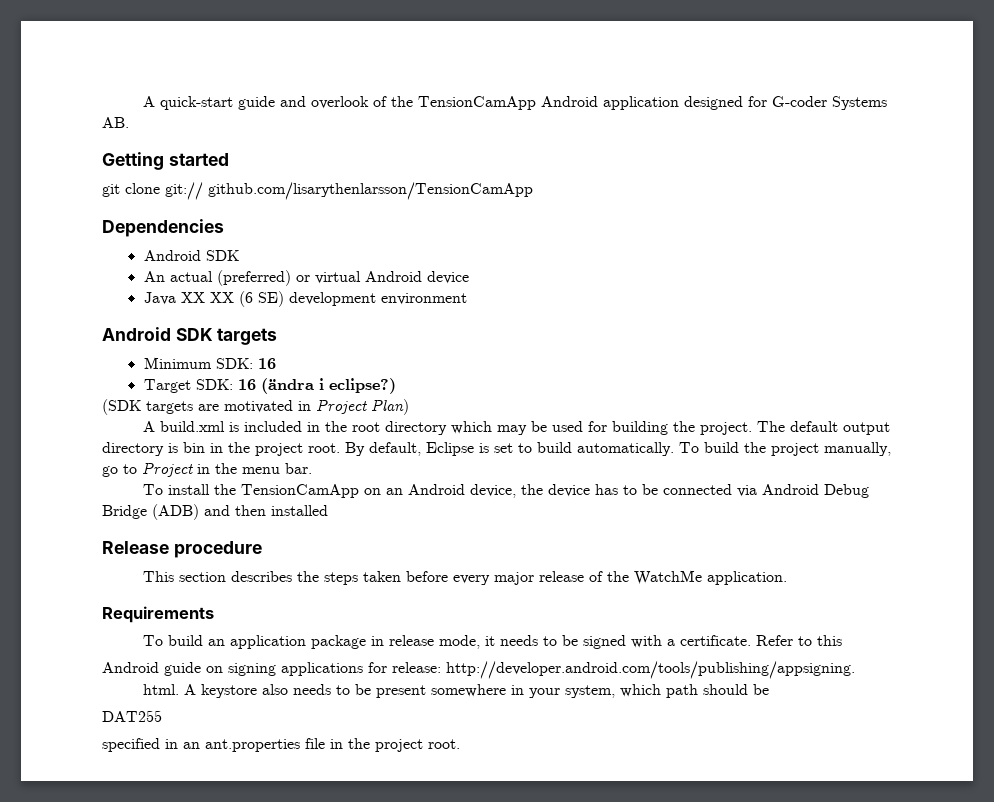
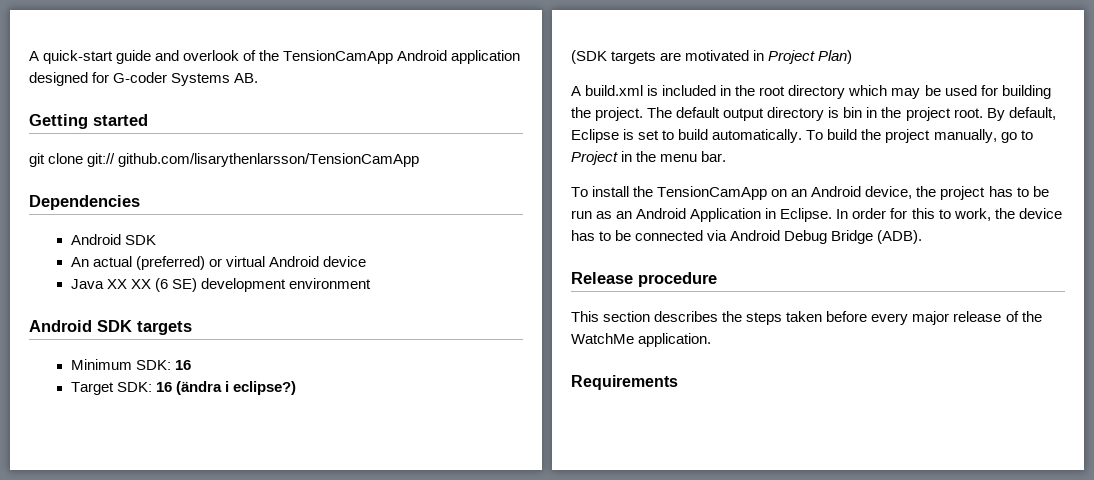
- To install the TensionCamApp on an Android device, the device has to be connected via Android Debug Bridge (ADB) and then installed
+ To install the TensionCamApp on an Android device, the project has to be run as an Android Application in Eclipse. In order for this to work, the device has to be connected via Android Debug Bridge (ADB).
- To build an application package in release mode, it needs to be signed with a certificate. Refer to this
- Android guide on signing applications for release: http://developer.android.com/tools/publishing/appsigning.
- html. A keystore also needs to be present somewhere in your system, which path should be
- DAT255
- specified in an ant.properties file in the project root.

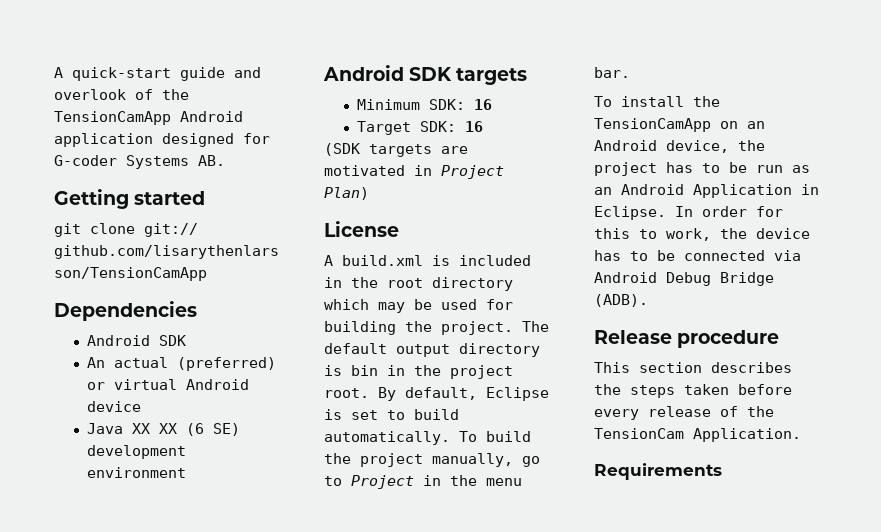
- Target SDK: 16 (ändra i eclipse?)
+ Target SDK: 16
+ License
- This section describes the steps taken before every major release of the WatchMe application.
+ This section describes the steps taken before every release of the TensionCam Application.

